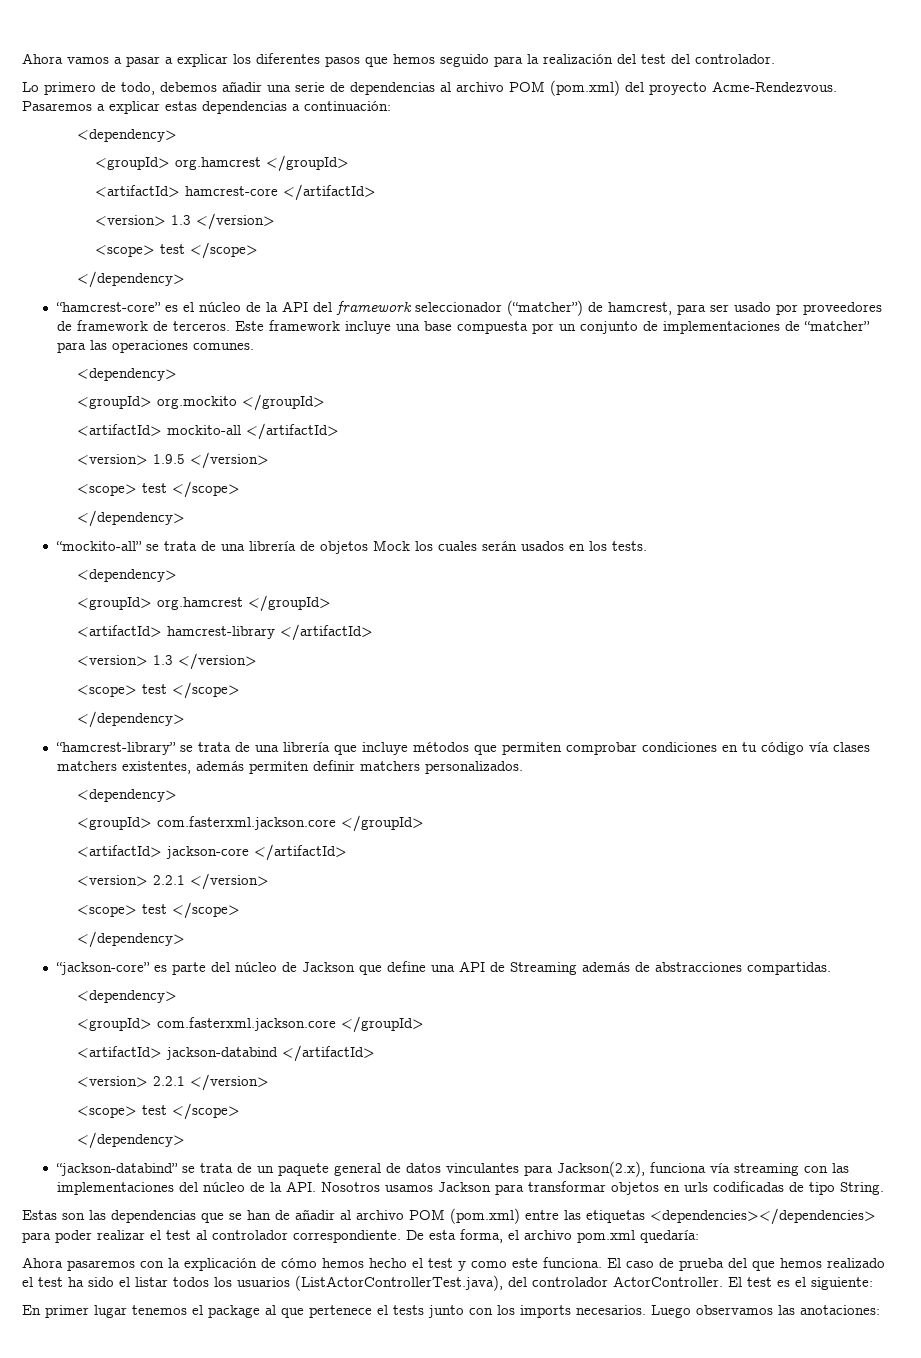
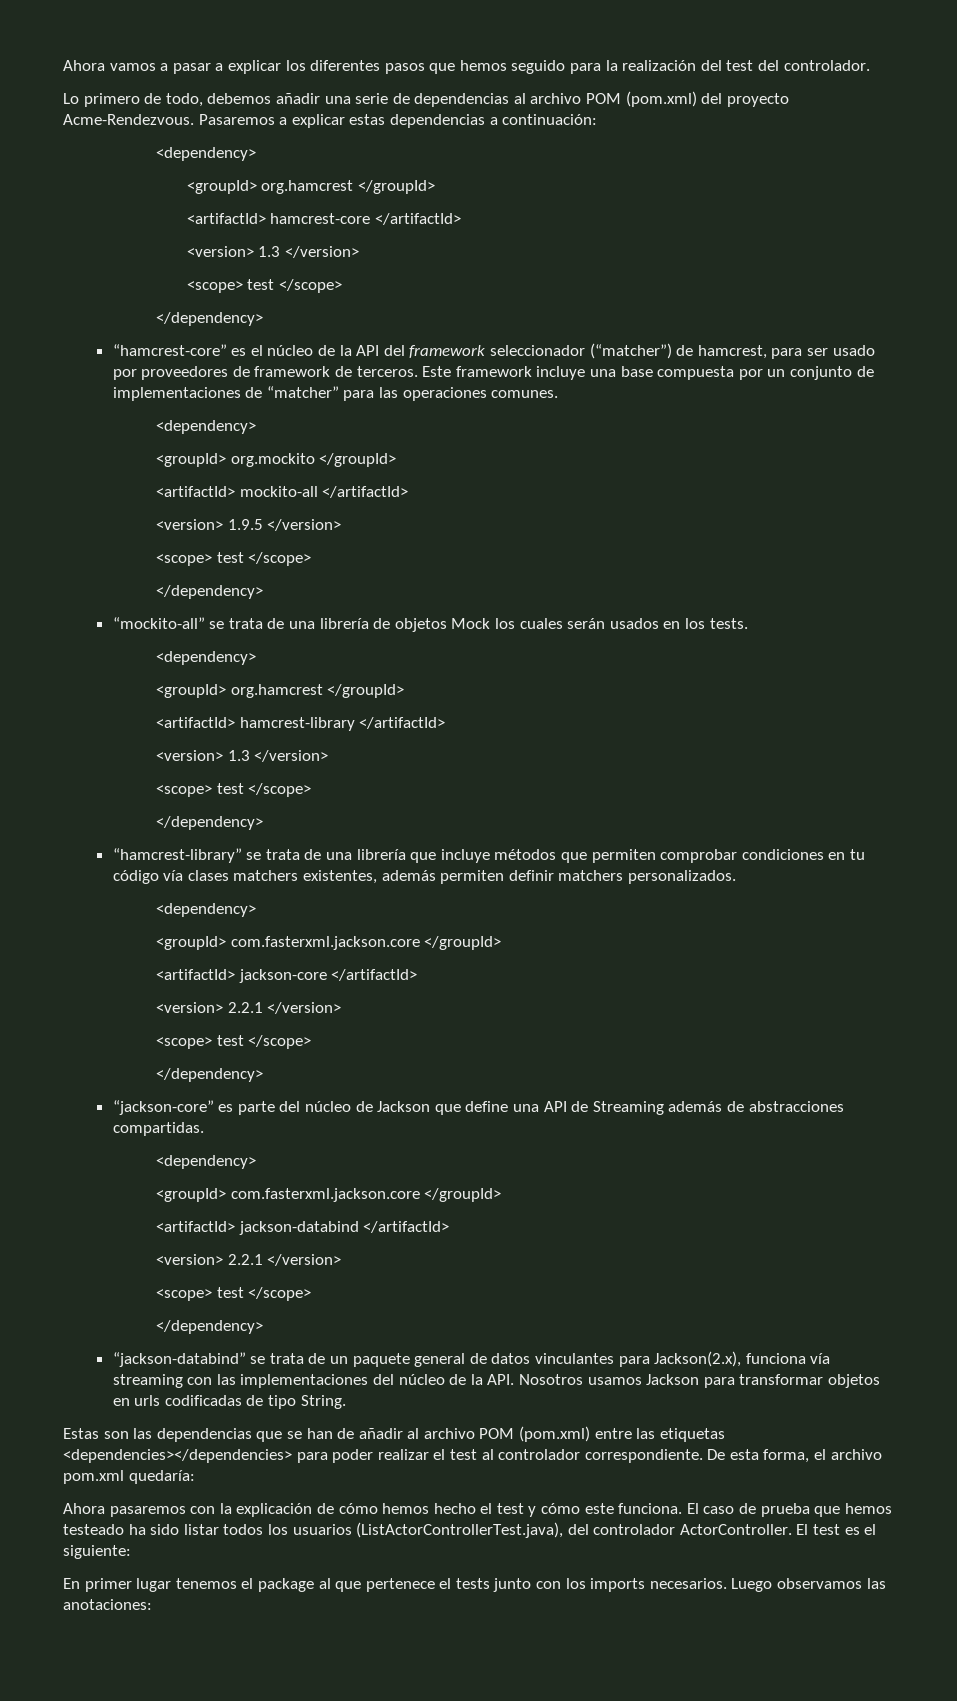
- Ahora pasaremos con la explicación de cómo hemos hecho el test y como este funciona.
+ Ahora pasaremos con la explicación de cómo hemos hecho el test y cómo este funciona.
- El caso de prueba del que hemos realizado el test ha sido el listar todos los usuarios (ListActorControllerTest.java), del controlador ActorController.
+ El caso de prueba que hemos testeado ha sido listar todos los usuarios (ListActorControllerTest.java), del controlador ActorController.

